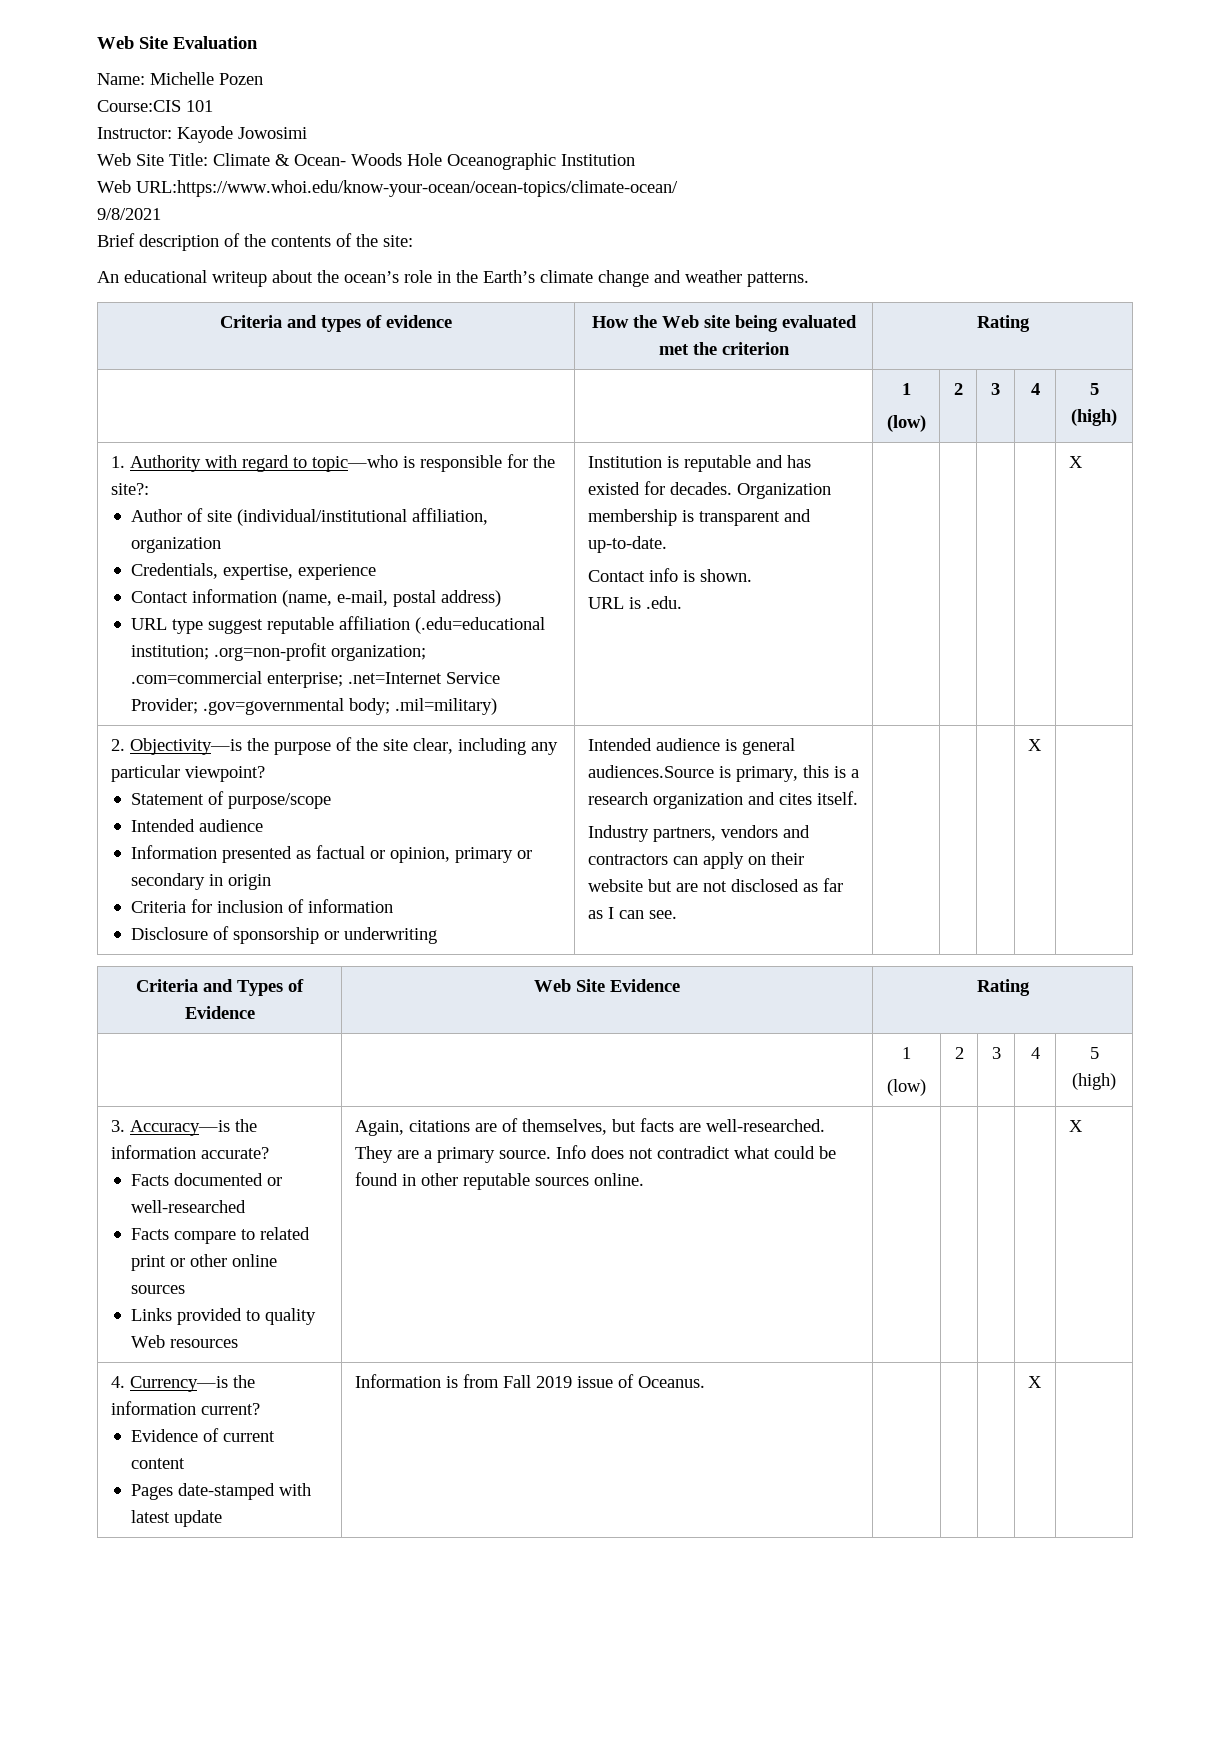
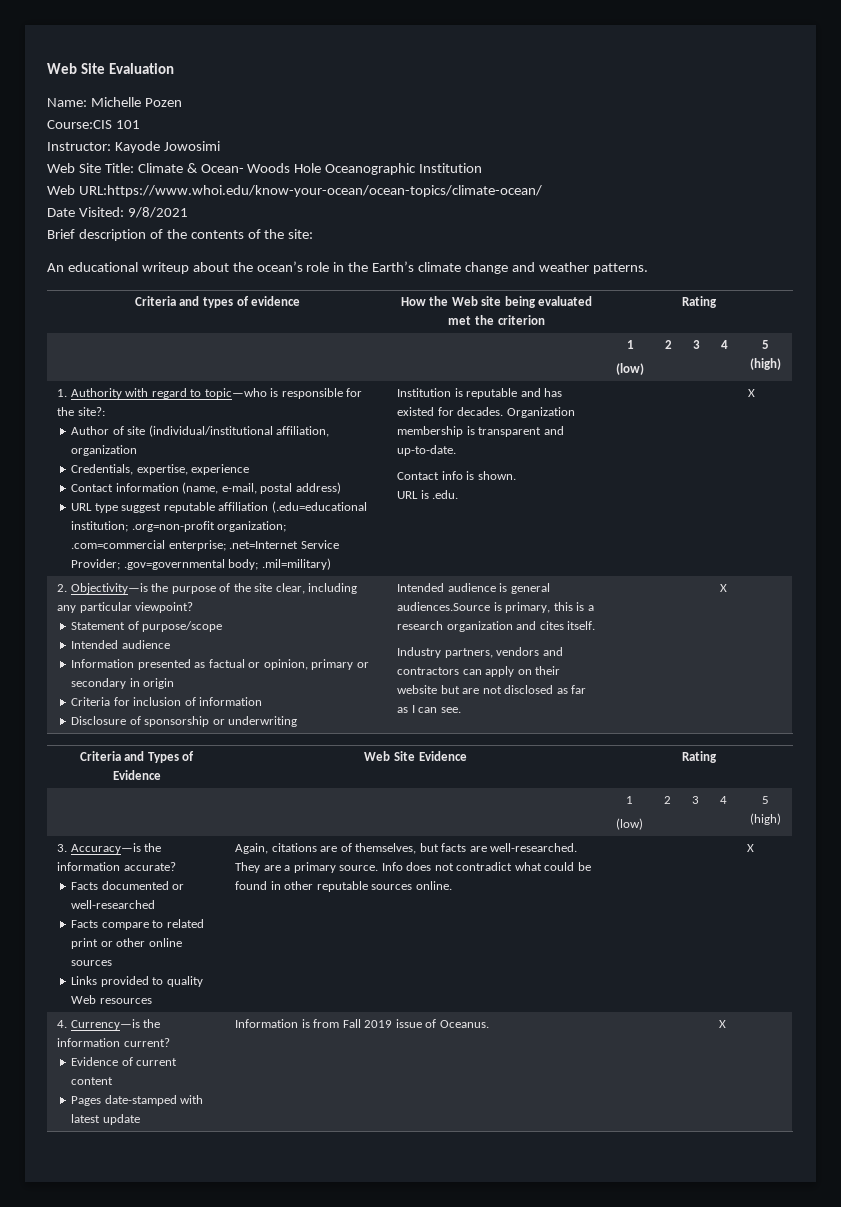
- 9/8/2021
+ Date Visited: 9/8/2021

